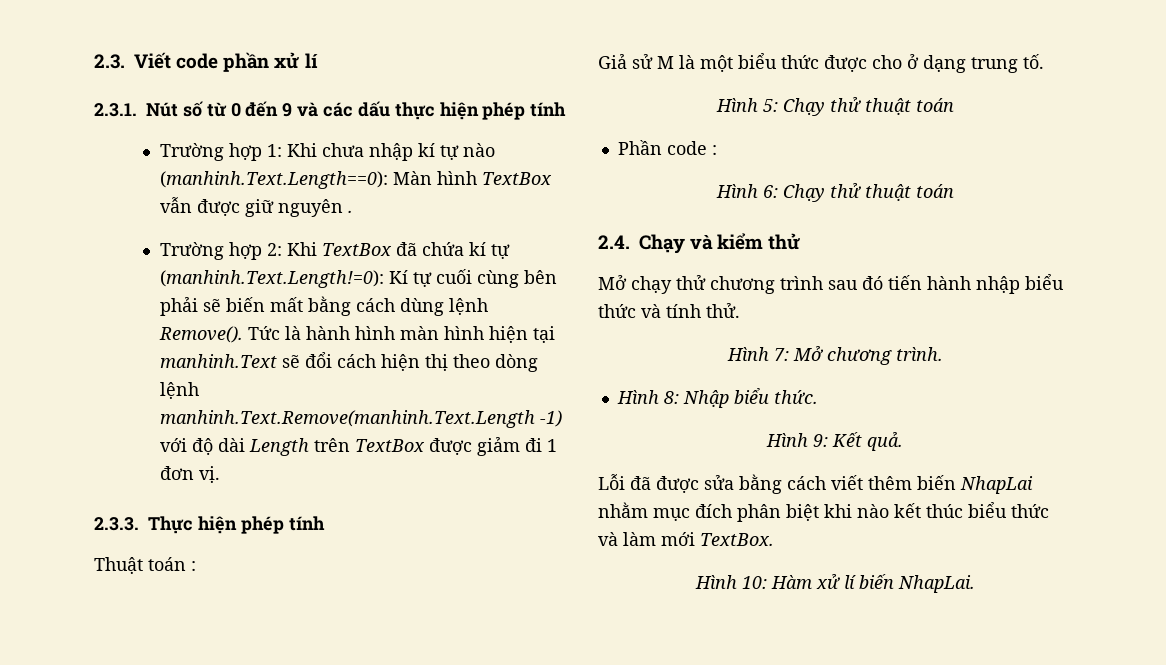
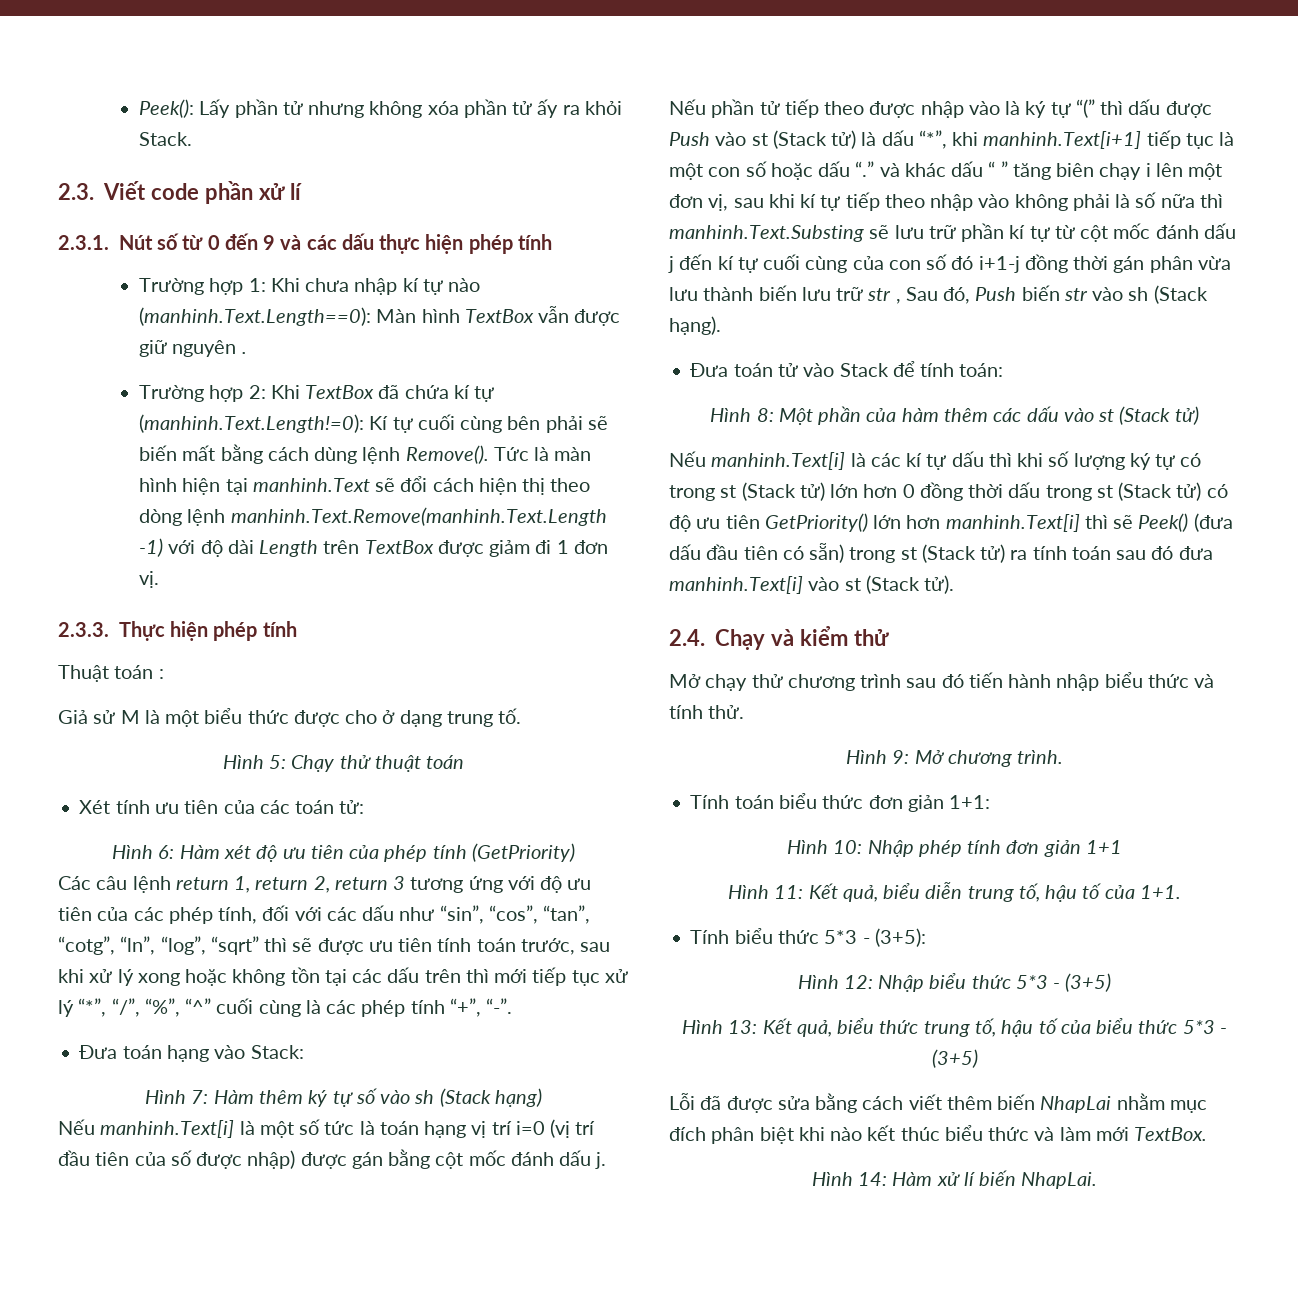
+ Peek(): Lấy phần tử nhưng không xóa phần tử ấy ra khỏi Stack.
- Tức là hành hình màn hình hiện tại manhinh.Text sẽ đổi cách hiện thị theo dòng lệnh manhinh.Text.Remove(manhinh.Text.Length -1) với độ dài Length trên TextBox được giảm đi 1 đơn vị.
+ Tức là màn hình hiện tại manhinh.Text sẽ đổi cách hiện thị theo dòng lệnh manhinh.Text.Remove(manhinh.Text.Length -1) với độ dài Length trên TextBox được giảm đi 1 đơn vị.
- Phần code :
- Hình 6: Chạy thử thuật toán
+ Xét tính ưu tiên của các toán tử:
+ Hình 6: Hàm xét độ ưu tiên của phép tính (GetPriority)
+ Các câu lệnh return 1, return 2, return 3 tương ứng với độ ưu tiên của các phép tính, đối với các dấu như “sin”, “cos”, “tan”, “cotg”, “ln”, “log”, “sqrt” thì sẽ được ưu tiên tính toán trước, sau khi xử lý xong hoặc không tồn tại các dấu trên thì mới tiếp tục xử lý “*”, “/”, “%”, “^” cuối cùng là các phép tính “+”, “-”.
+ Đưa toán hạng vào Stack:
+ Hình 7: Hàm thêm ký tự số vào sh (Stack hạng)
+ Nếu manhinh.Text[i] là một số tức là toán hạng vị trí i=0 (vị trí đầu tiên của số được nhập) được gán bằng cột mốc đánh dấu j. Nếu phần tử tiếp theo được nhập vào là ký tự “(” thì dấu được Push vào st (Stack tử) là dấu “*”, khi manhinh.Text[i+1] tiếp tục là một con số hoặc dấu “.” và khác dấu “ ” tăng biên chạy i lên một đơn vị, sau khi kí tự tiếp theo nhập vào không phải là số nữa thì manhinh.Text.Substing sẽ lưu trữ phần kí tự từ cột mốc đánh dấu j đến kí tự cuối cùng của con số đó i+1-j đồng thời gán phân vừa lưu thành biến lưu trữ str , Sau đó, Push biến str vào sh (Stack hạng).
+ Đưa toán tử vào Stack để tính toán:
+ Hình 8: Một phần của hàm thêm các dấu vào st (Stack tử)
+ Nếu manhinh.Text[i] là các kí tự dấu thì khi số lượng ký tự có trong st (Stack tử) lớn hơn 0 đồng thời dấu trong st (Stack tử) có độ ưu tiên GetPriority() lớn hơn manhinh.Text[i] thì sẽ Peek() (đưa dấu đầu tiên có sẵn) trong st (Stack tử) ra tính toán sau đó đưa manhinh.Text[i] vào st (Stack tử).
- Hình 7: Mở chương trình.
+ Hình 9: Mở chương trình.
- Hình 8: Nhập biểu thức.
- Hình 9: Kết quả.
+ Tính toán biểu thức đơn giản 1+1:
+ Hình 10: Nhập phép tính đơn giản 1+1
+ Hình 11: Kết quả, biểu diễn trung tố, hậu tố của 1+1.
+ Tính biểu thức 5*3 - (3+5):
+ Hình 12: Nhập biểu thức 5*3 - (3+5)
+ Hình 13: Kết quả, biểu thức trung tố, hậu tố của biểu thức 5*3 - (3+5)
- Hình 10: Hàm xử lí biến NhapLai.
+ Hình 14: Hàm xử lí biến NhapLai.

